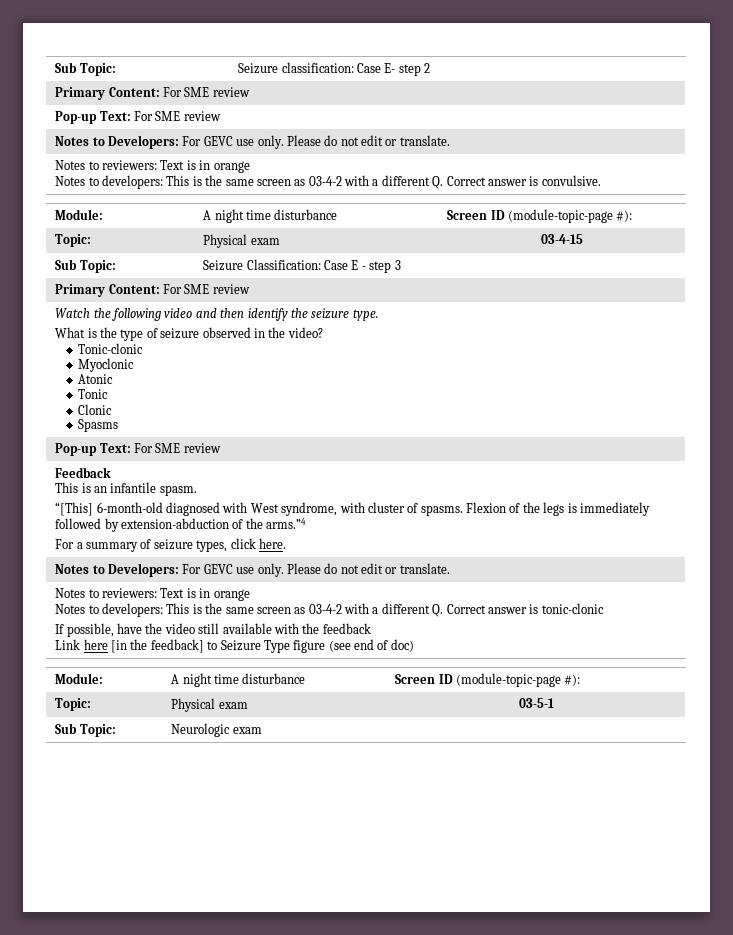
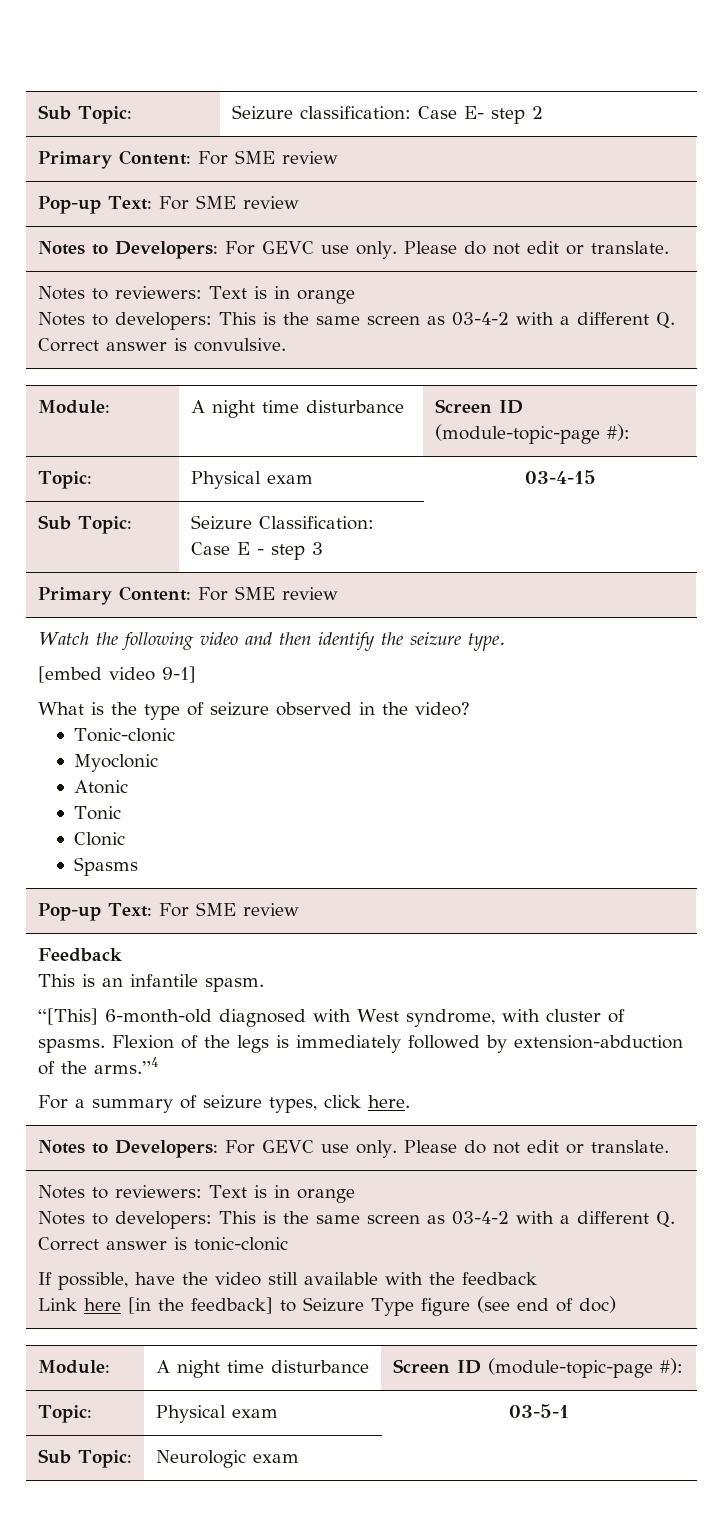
  Watch the following video and then identify the seizure type.
+ [embed video 9-1]

